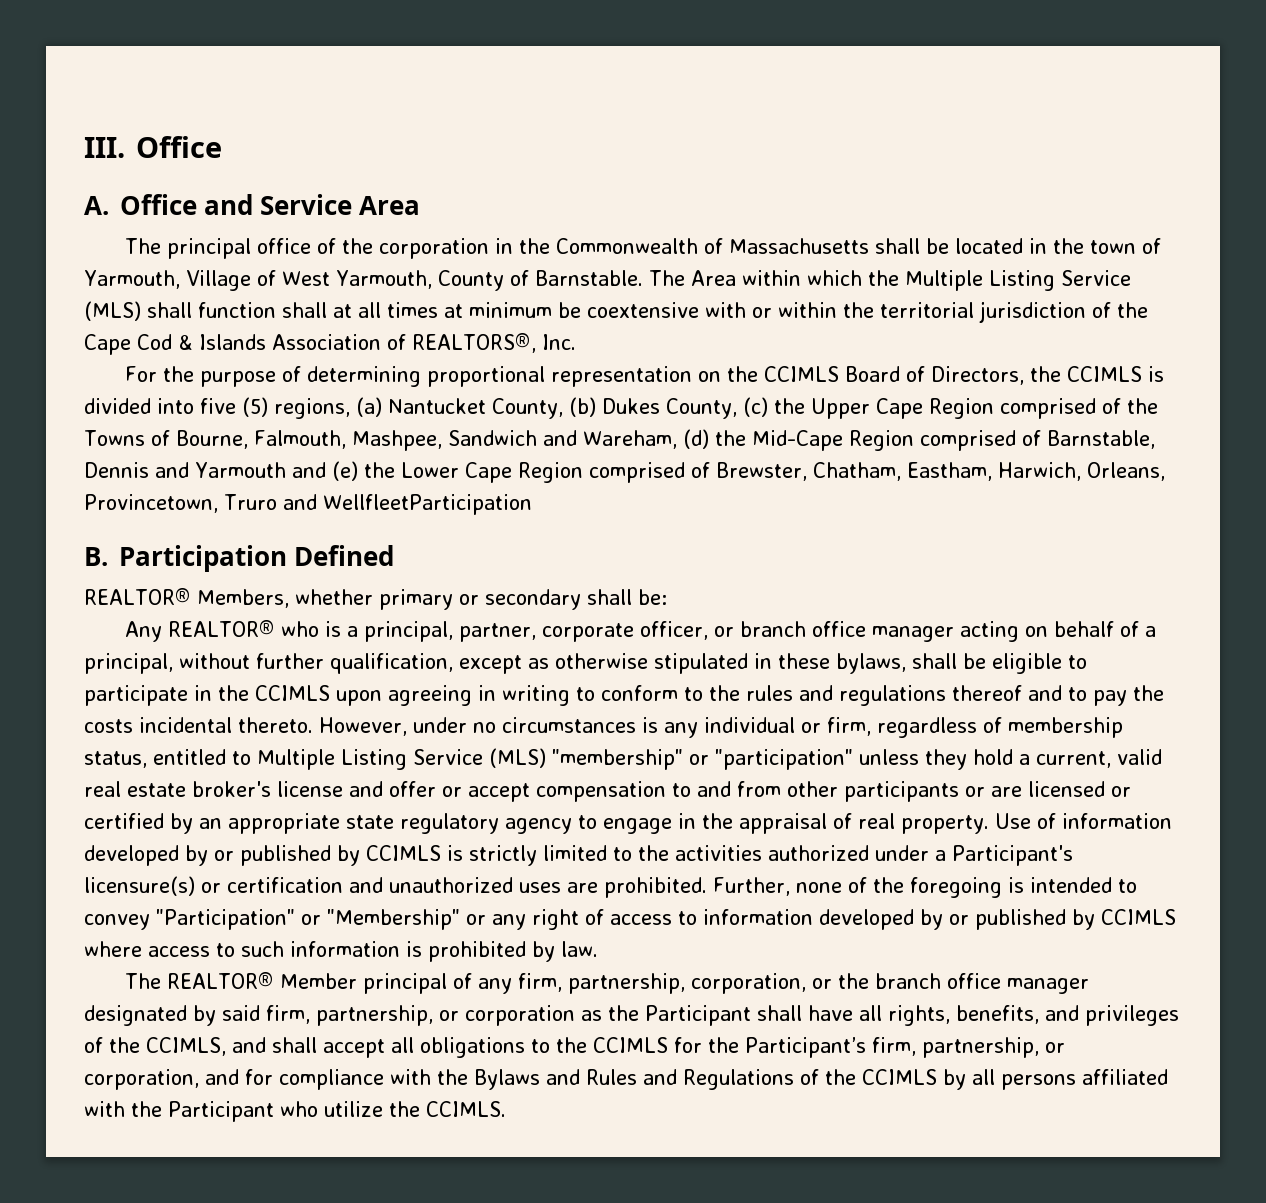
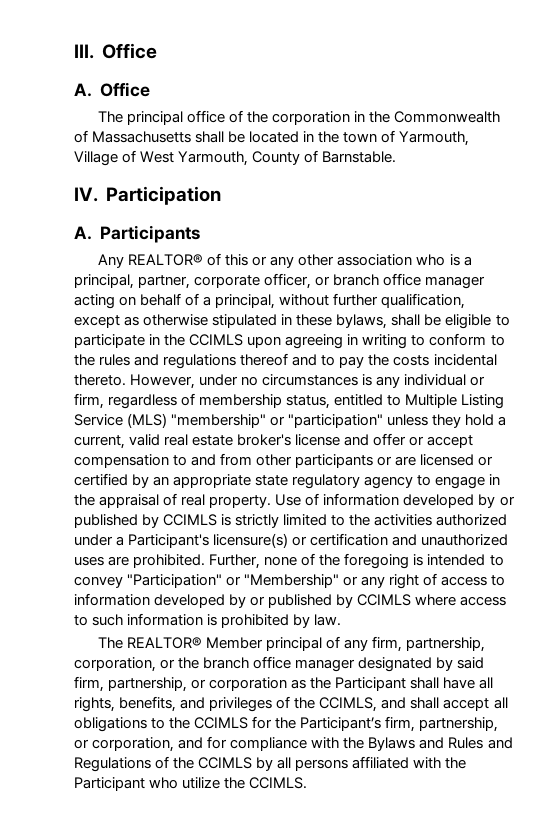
- A. Office and Service Area
+ A. Office
- The principal office of the corporation in the Commonwealth of Massachusetts shall be located in the town of Yarmouth, Village of West Yarmouth, County of Barnstable. The Area within which the Multiple Listing Service (MLS) shall function shall at all times at minimum be coextensive with or within the territorial jurisdiction of the Cape Cod & Islands Association of REALTORS®, Inc.
- For the purpose of determining proportional representation on the CCIMLS Board of Directors, the CCIMLS is divided into five (5) regions, (a) Nantucket County, (b) Dukes County, (c) the Upper Cape Region comprised of the Towns of Bourne, Falmouth, Mashpee, Sandwich and Wareham, (d) the Mid-Cape Region comprised of Barnstable, Dennis and Yarmouth and (e) the Lower Cape Region comprised of Brewster, Chatham, Eastham, Harwich, Orleans, Provincetown, Truro and WellfleetParticipation
- B. Participation Defined
- REALTOR® Members, whether primary or secondary shall be:
- Any REALTOR® who is a principal, partner, corporate officer, or branch office manager acting on behalf of a principal, without further qualification, except as otherwise stipulated in these bylaws, shall be eligible to participate in the CCIMLS upon agreeing in writing to conform to the rules and regulations thereof and to pay the costs incidental thereto.
+ The principal office of the corporation in the Commonwealth of Massachusetts shall be located in the town of Yarmouth, Village of West Yarmouth, County of Barnstable.
+ IV. Participation
+ A. Participants
+ Any REALTOR® of this or any other association who is a principal, partner, corporate officer, or branch office manager acting on behalf of a principal, without further qualification, except as otherwise stipulated in these bylaws, shall be eligible to participate in the CCIMLS upon agreeing in writing to conform to the rules and regulations thereof and to pay the costs incidental thereto.

